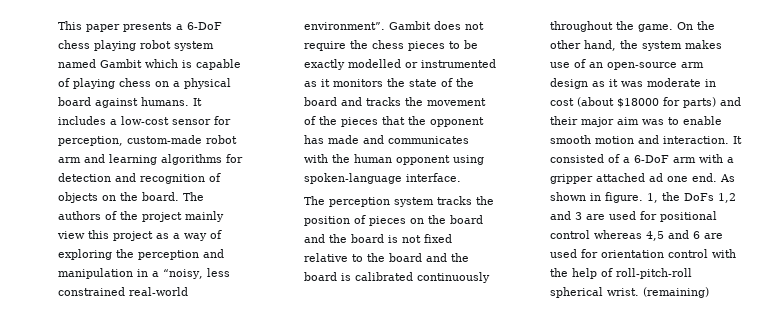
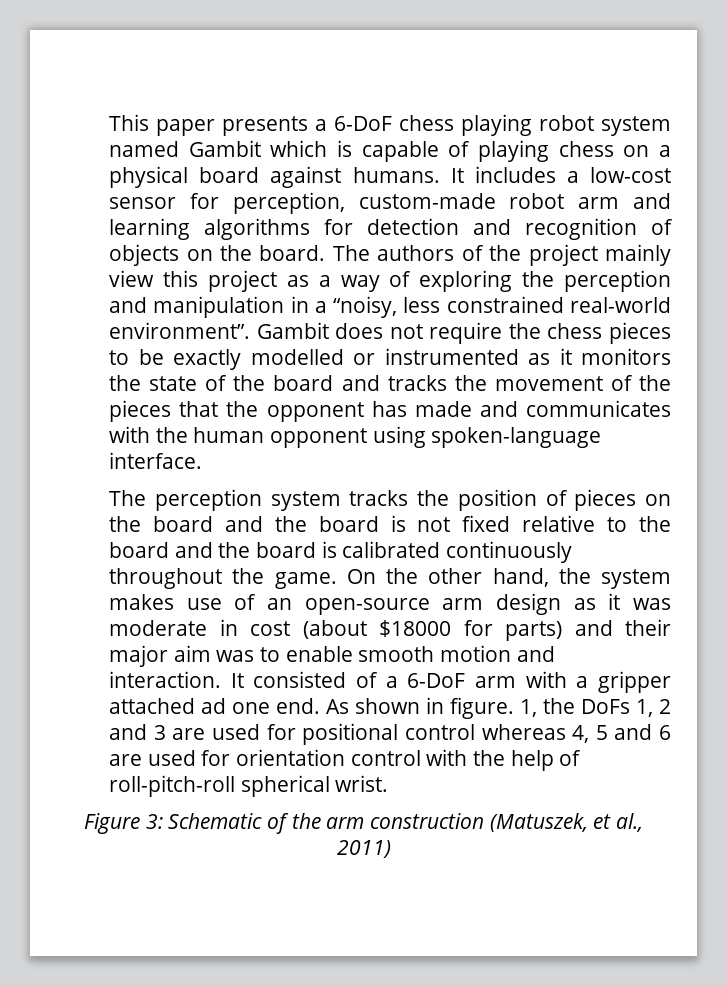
- 1, the DoFs 1,2 and 3 are used for positional control whereas 4,5 and 6 are used for orientation control with the help of roll-pitch-roll spherical wrist. (remaining)
+ 1, the DoFs 1, 2 and 3 are used for positional control whereas 4, 5 and 6 are used for orientation control with the help of roll-pitch-roll spherical wrist.
+ Figure 3: Schematic of the arm construction (Matuszek, et al., 2011)

